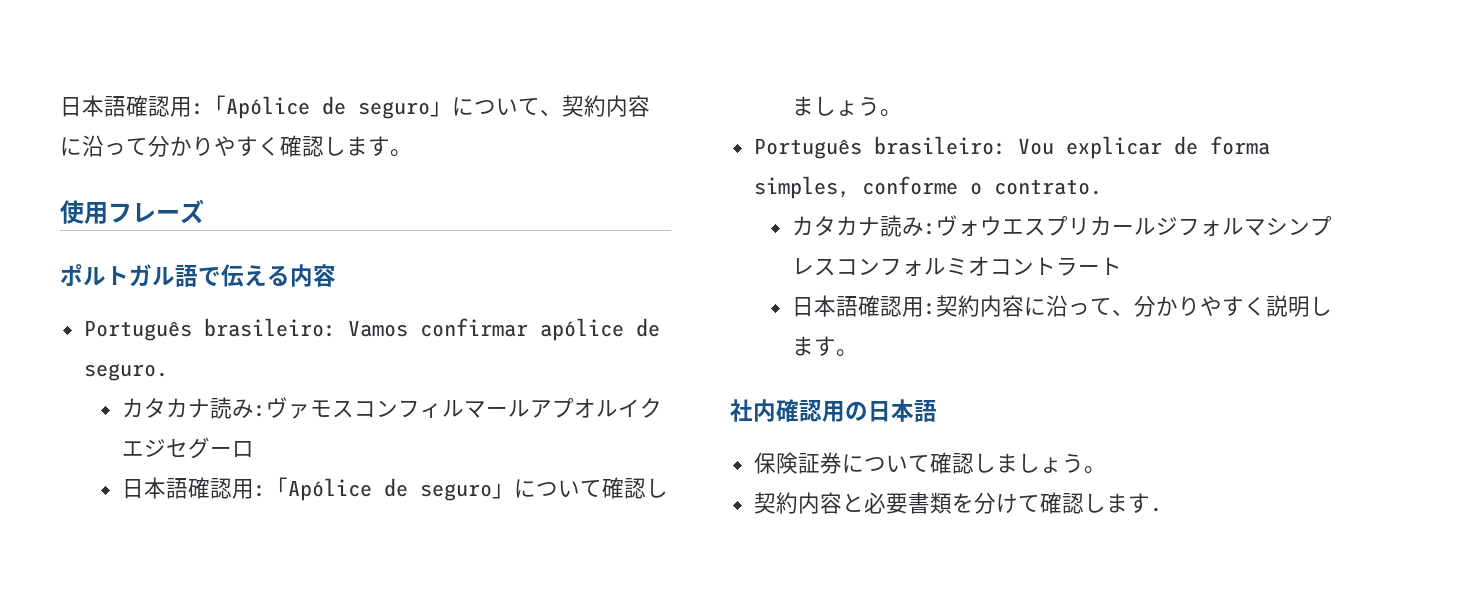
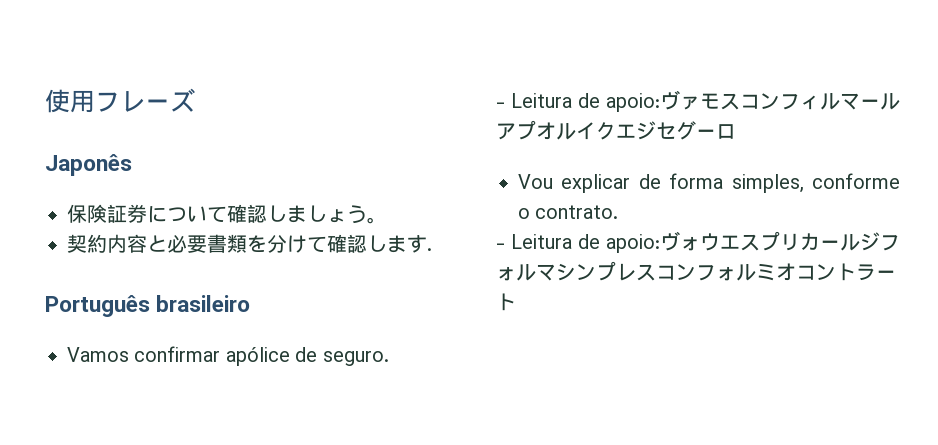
- 日本語確認用:「Apólice de seguro」について、契約内容に沿って分かりやすく確認します。
  使用フレーズ
- ポルトガル語で伝える内容
- Português brasileiro: Vamos confirmar apólice de seguro.
- カタカナ読み:ヴァモスコンフィルマールアプオルイクエジセグーロ
- 日本語確認用:「Apólice de seguro」について確認しましょう。
- Português brasileiro: Vou explicar de forma simples, conforme o contrato.
- カタカナ読み:ヴォウエスプリカールジフォルマシンプレスコンフォルミオコントラート
- 日本語確認用:契約内容に沿って、分かりやすく説明します。
- 社内確認用の日本語
+ Japonês
+ Português brasileiro
+ Vamos confirmar apólice de seguro.
+ - Leitura de apoio:ヴァモスコンフィルマールアプオルイクエジセグーロ
+ Vou explicar de forma simples, conforme o contrato.
+ - Leitura de apoio:ヴォウエスプリカールジフォルマシンプレスコンフォルミオコントラート

